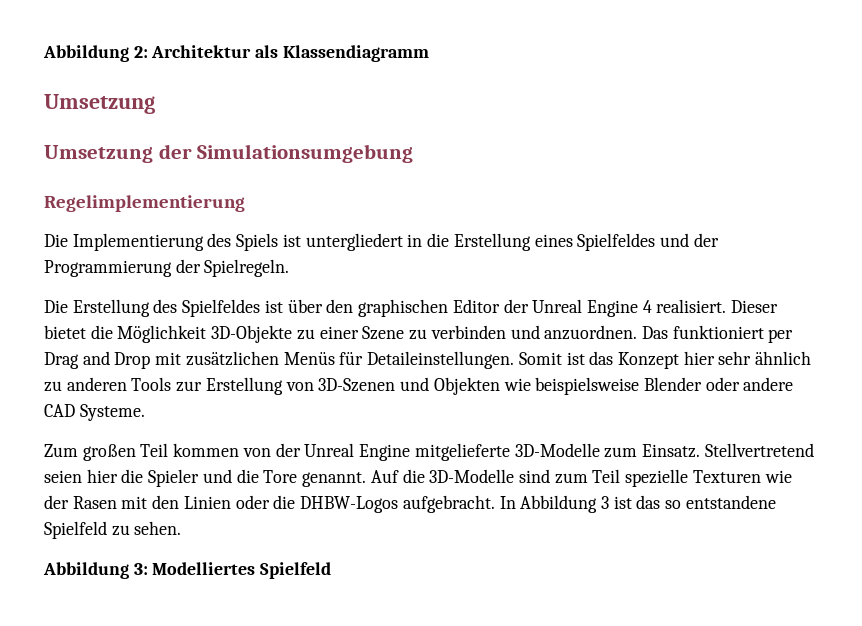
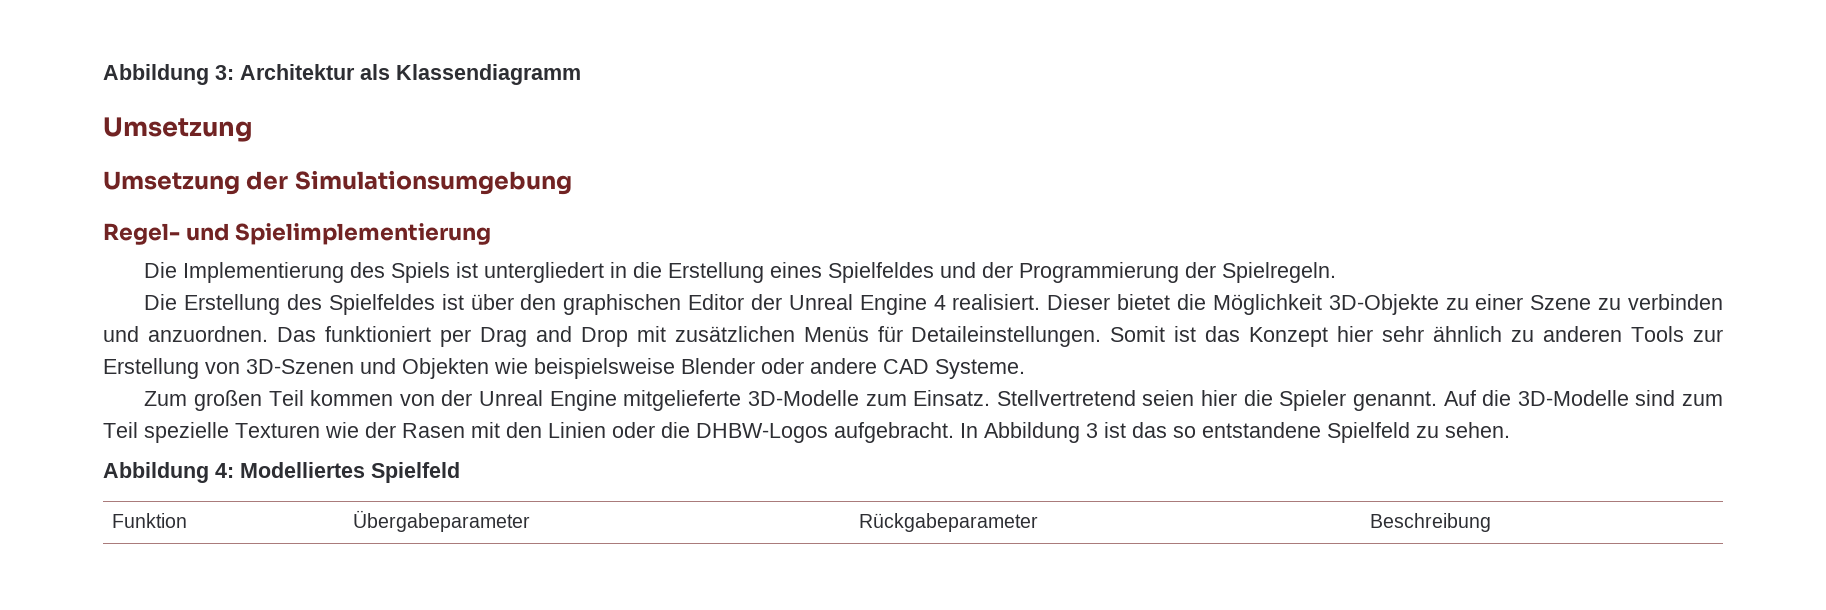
- Abbildung 2: Architektur als Klassendiagramm
+ Abbildung 3: Architektur als Klassendiagramm
- Regelimplementierung
+ Regel- und Spielimplementierung
- Stellvertretend seien hier die Spieler und die Tore genannt.
+ Stellvertretend seien hier die Spieler genannt.
- Abbildung 3: Modelliertes Spielfeld
+ Abbildung 4: Modelliertes Spielfeld
+ Funktion | Übergabeparameter | Rückgabeparameter | Beschreibung

